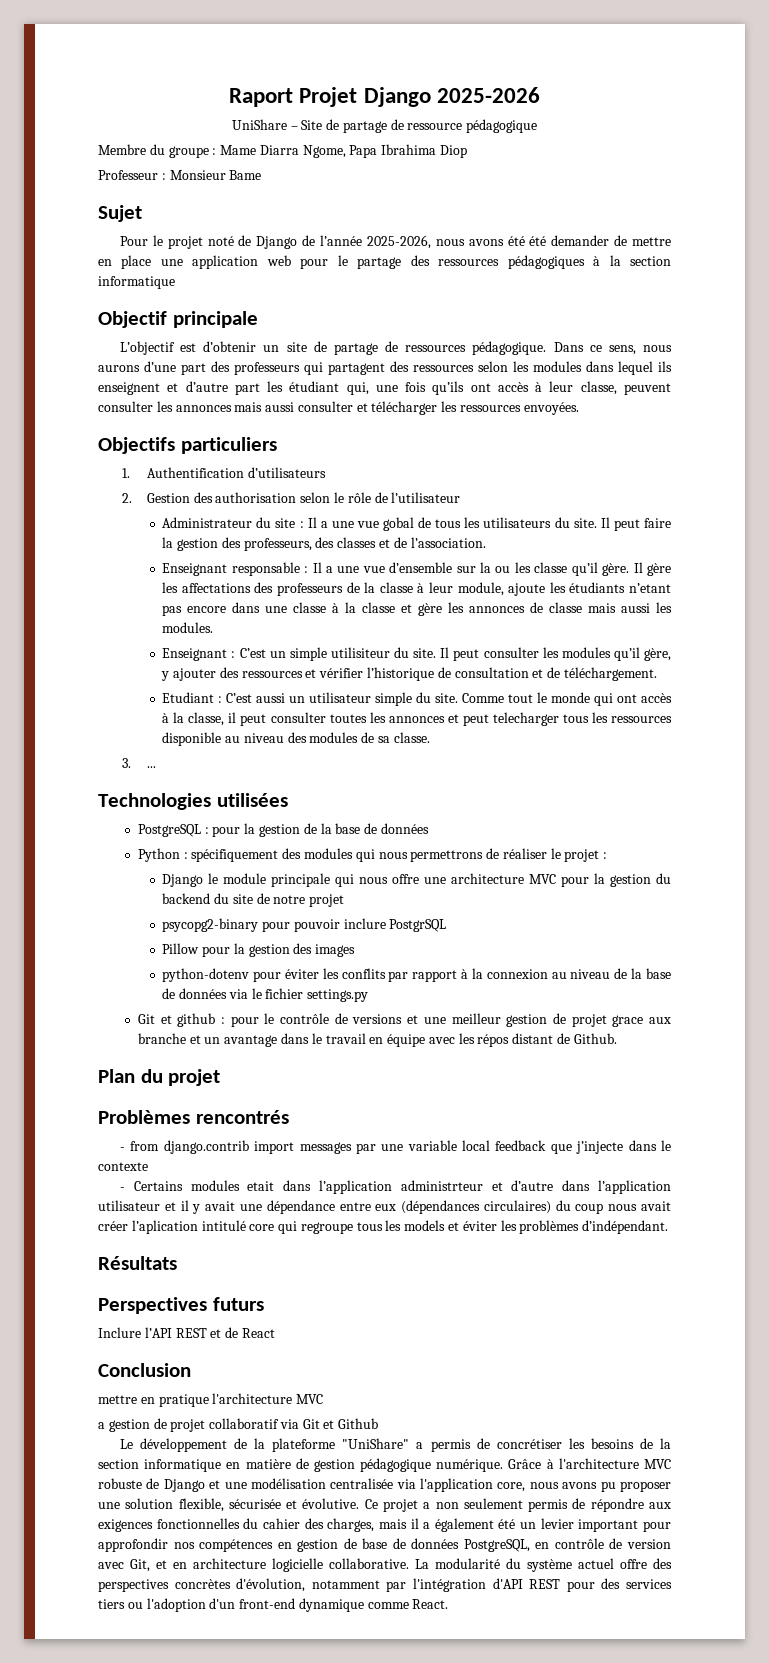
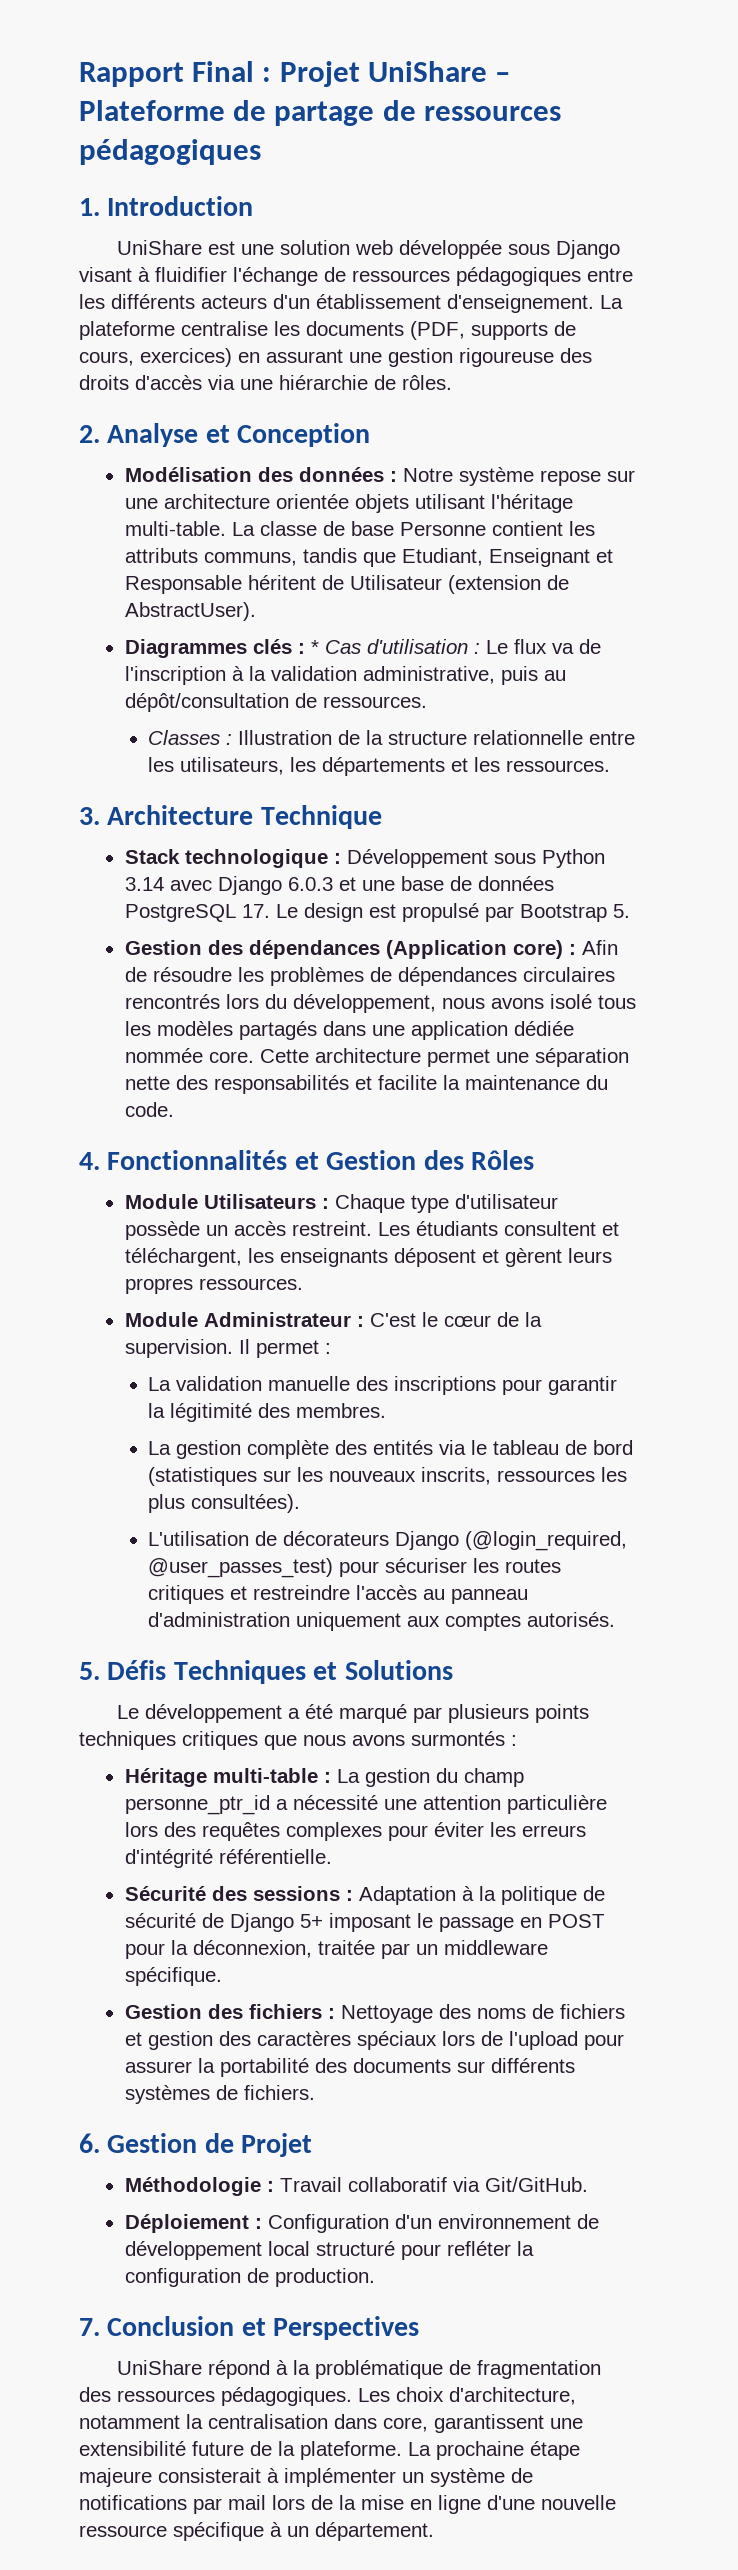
- Raport Projet Django 2025-2026
- UniShare – Site de partage de ressource pédagogique
- Membre du groupe : Mame Diarra Ngome, Papa Ibrahima Diop
- Professeur : Monsieur Bame
- Sujet
- Pour le projet noté de Django de l’année 2025-2026, nous avons été été demander de mettre en place une application web pour le partage des ressources pédagogiques à la section informatique
- Objectif principale
- L’objectif est d’obtenir un site de partage de ressources pédagogique. Dans ce sens, nous aurons d’une part des professeurs qui partagent des ressources selon les modules dans lequel ils enseignent et d’autre part les étudiant qui, une fois qu’ils ont accès à leur classe, peuvent consulter les annonces mais aussi consulter et télécharger les ressources envoyées.
- Objectifs particuliers
- 1. Authentification d’utilisateurs
- 2. Gestion des authorisation selon le rôle de l’utilisateur
- Administrateur du site : Il a une vue gobal de tous les utilisateurs du site. Il peut faire la gestion des professeurs, des classes et de l’association.
- Enseignant responsable : Il a une vue d’ensemble sur la ou les classe qu’il gère. Il gère les affectations des professeurs de la classe à leur module, ajoute les étudiants n’etant pas encore dans une classe à la classe et gère les annonces de classe mais aussi les modules.
- Enseignant : C’est un simple utilisiteur du site. Il peut consulter les modules qu’il gère, y ajouter des ressources et vérifier l’historique de consultation et de téléchargement.
- Etudiant : C’est aussi un utilisateur simple du site. Comme tout le monde qui ont accès à la classe, il peut consulter toutes les annonces et peut telecharger tous les ressources disponible au niveau des modules de sa classe.
- 3. ...
- Technologies utilisées
- PostgreSQL : pour la gestion de la base de données
- Python : spécifiquement des modules qui nous permettrons de réaliser le projet :
- Django le module principale qui nous offre une architecture MVC pour la gestion du backend du site de notre projet
- psycopg2-binary pour pouvoir inclure PostgrSQL
- Pillow pour la gestion des images
- python-dotenv pour éviter les conflits par rapport à la connexion au niveau de la base de données via le fichier settings.py
- Git et github : pour le contrôle de versions et une meilleur gestion de projet grace aux branche et un avantage dans le travail en équipe avec les répos distant de Github.
- Plan du projet
- Problèmes rencontrés
- - from django.contrib import messages par une variable local feedback que j’injecte dans le contexte
- - Certains modules etait dans l’application administrteur et d’autre dans l’application utilisateur et il y avait une dépendance entre eux (dépendances circulaires) du coup nous avait créer l’aplication intitulé core qui regroupe tous les models et éviter les problèmes d’indépendant.
- Résultats
- Perspectives futurs
- Inclure l’API REST et de React
- Conclusion
- mettre en pratique l'architecture MVC
- a gestion de projet collaboratif via Git et Github
- Le développement de la plateforme "UniShare" a permis de concrétiser les besoins de la section informatique en matière de gestion pédagogique numérique. Grâce à l'architecture MVC robuste de Django et une modélisation centralisée via l'application core, nous avons pu proposer une solution flexible, sécurisée et évolutive. Ce projet a non seulement permis de répondre aux exigences fonctionnelles du cahier des charges, mais il a également été un levier important pour approfondir nos compétences en gestion de base de données PostgreSQL, en contrôle de version avec Git, et en architecture logicielle collaborative. La modularité du système actuel offre des perspectives concrètes d'évolution, notamment par l'intégration d'API REST pour des services tiers ou l'adoption d'un front-end dynamique comme React.
+ Rapport Final : Projet UniShare – Plateforme de partage de ressources pédagogiques
+ 1. Introduction
+ UniShare est une solution web développée sous Django visant à fluidifier l'échange de ressources pédagogiques entre les différents acteurs d'un établissement d'enseignement. La plateforme centralise les documents (PDF, supports de cours, exercices) en assurant une gestion rigoureuse des droits d'accès via une hiérarchie de rôles.
+ 2. Analyse et Conception
+ Modélisation des données : Notre système repose sur une architecture orientée objets utilisant l'héritage multi-table. La classe de base Personne contient les attributs communs, tandis que Etudiant, Enseignant et Responsable héritent de Utilisateur (extension de AbstractUser).
+ Diagrammes clés : * Cas d'utilisation : Le flux va de l'inscription à la validation administrative, puis au dépôt/consultation de ressources.
+ Classes : Illustration de la structure relationnelle entre les utilisateurs, les départements et les ressources.
+ 3. Architecture Technique
+ Stack technologique : Développement sous Python 3.14 avec Django 6.0.3 et une base de données PostgreSQL 17. Le design est propulsé par Bootstrap 5.
+ Gestion des dépendances (Application core) : Afin de résoudre les problèmes de dépendances circulaires rencontrés lors du développement, nous avons isolé tous les modèles partagés dans une application dédiée nommée core. Cette architecture permet une séparation nette des responsabilités et facilite la maintenance du code.
+ 4. Fonctionnalités et Gestion des Rôles
+ Module Utilisateurs : Chaque type d'utilisateur possède un accès restreint. Les étudiants consultent et téléchargent, les enseignants déposent et gèrent leurs propres ressources.
+ Module Administrateur : C'est le cœur de la supervision. Il permet :
+ La validation manuelle des inscriptions pour garantir la légitimité des membres.
+ La gestion complète des entités via le tableau de bord (statistiques sur les nouveaux inscrits, ressources les plus consultées).
+ L'utilisation de décorateurs Django (@login_required, @user_passes_test) pour sécuriser les routes critiques et restreindre l'accès au panneau d'administration uniquement aux comptes autorisés.
+ 5. Défis Techniques et Solutions
+ Le développement a été marqué par plusieurs points techniques critiques que nous avons surmontés :
+ Héritage multi-table : La gestion du champ personne_ptr_id a nécessité une attention particulière lors des requêtes complexes pour éviter les erreurs d'intégrité référentielle.
+ Sécurité des sessions : Adaptation à la politique de sécurité de Django 5+ imposant le passage en POST pour la déconnexion, traitée par un middleware spécifique.
+ Gestion des fichiers : Nettoyage des noms de fichiers et gestion des caractères spéciaux lors de l'upload pour assurer la portabilité des documents sur différents systèmes de fichiers.
+ 6. Gestion de Projet
+ Méthodologie : Travail collaboratif via Git/GitHub.
+ Déploiement : Configuration d'un environnement de développement local structuré pour refléter la configuration de production.
+ 7. Conclusion et Perspectives
+ UniShare répond à la problématique de fragmentation des ressources pédagogiques. Les choix d'architecture, notamment la centralisation dans core, garantissent une extensibilité future de la plateforme. La prochaine étape majeure consisterait à implémenter un système de notifications par mail lors de la mise en ligne d'une nouvelle ressource spécifique à un département.

